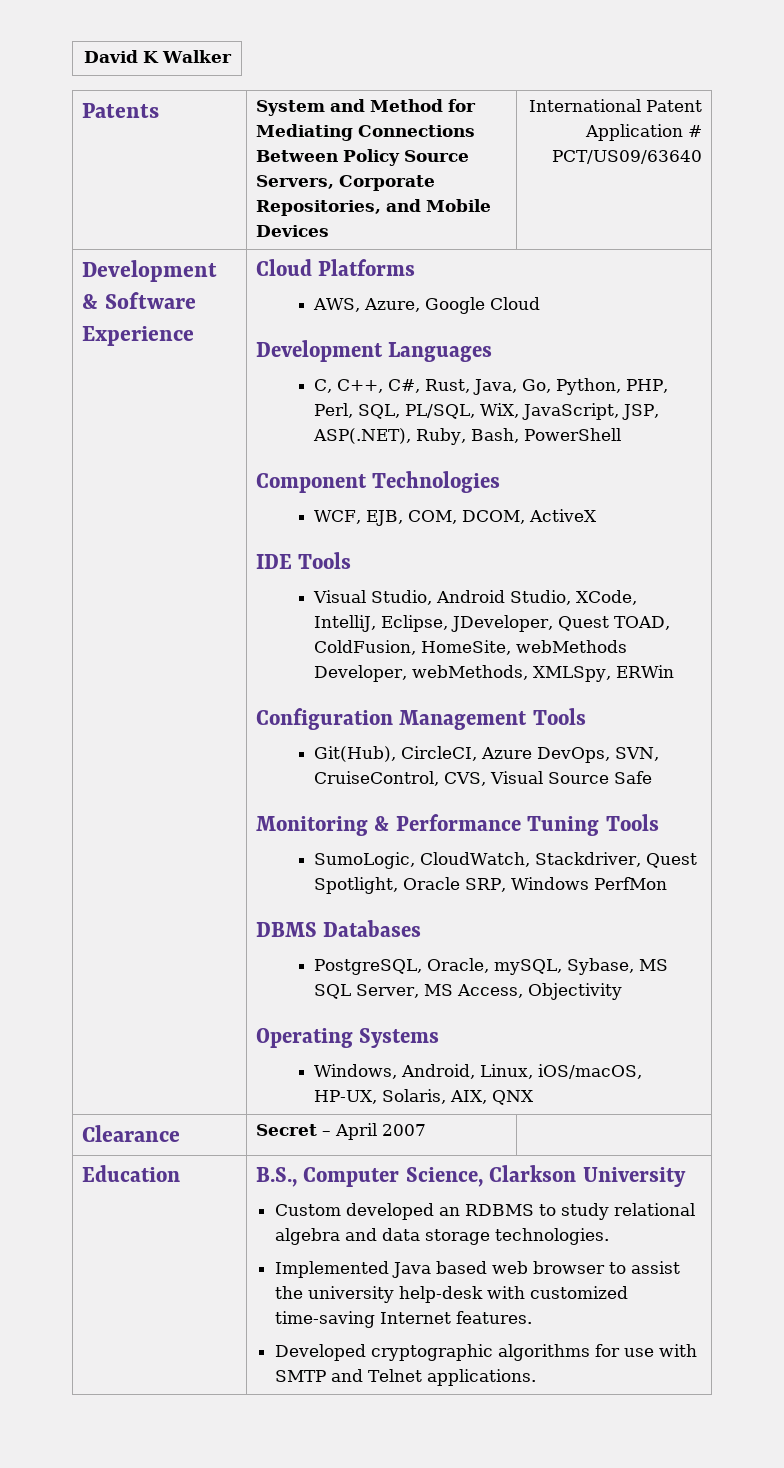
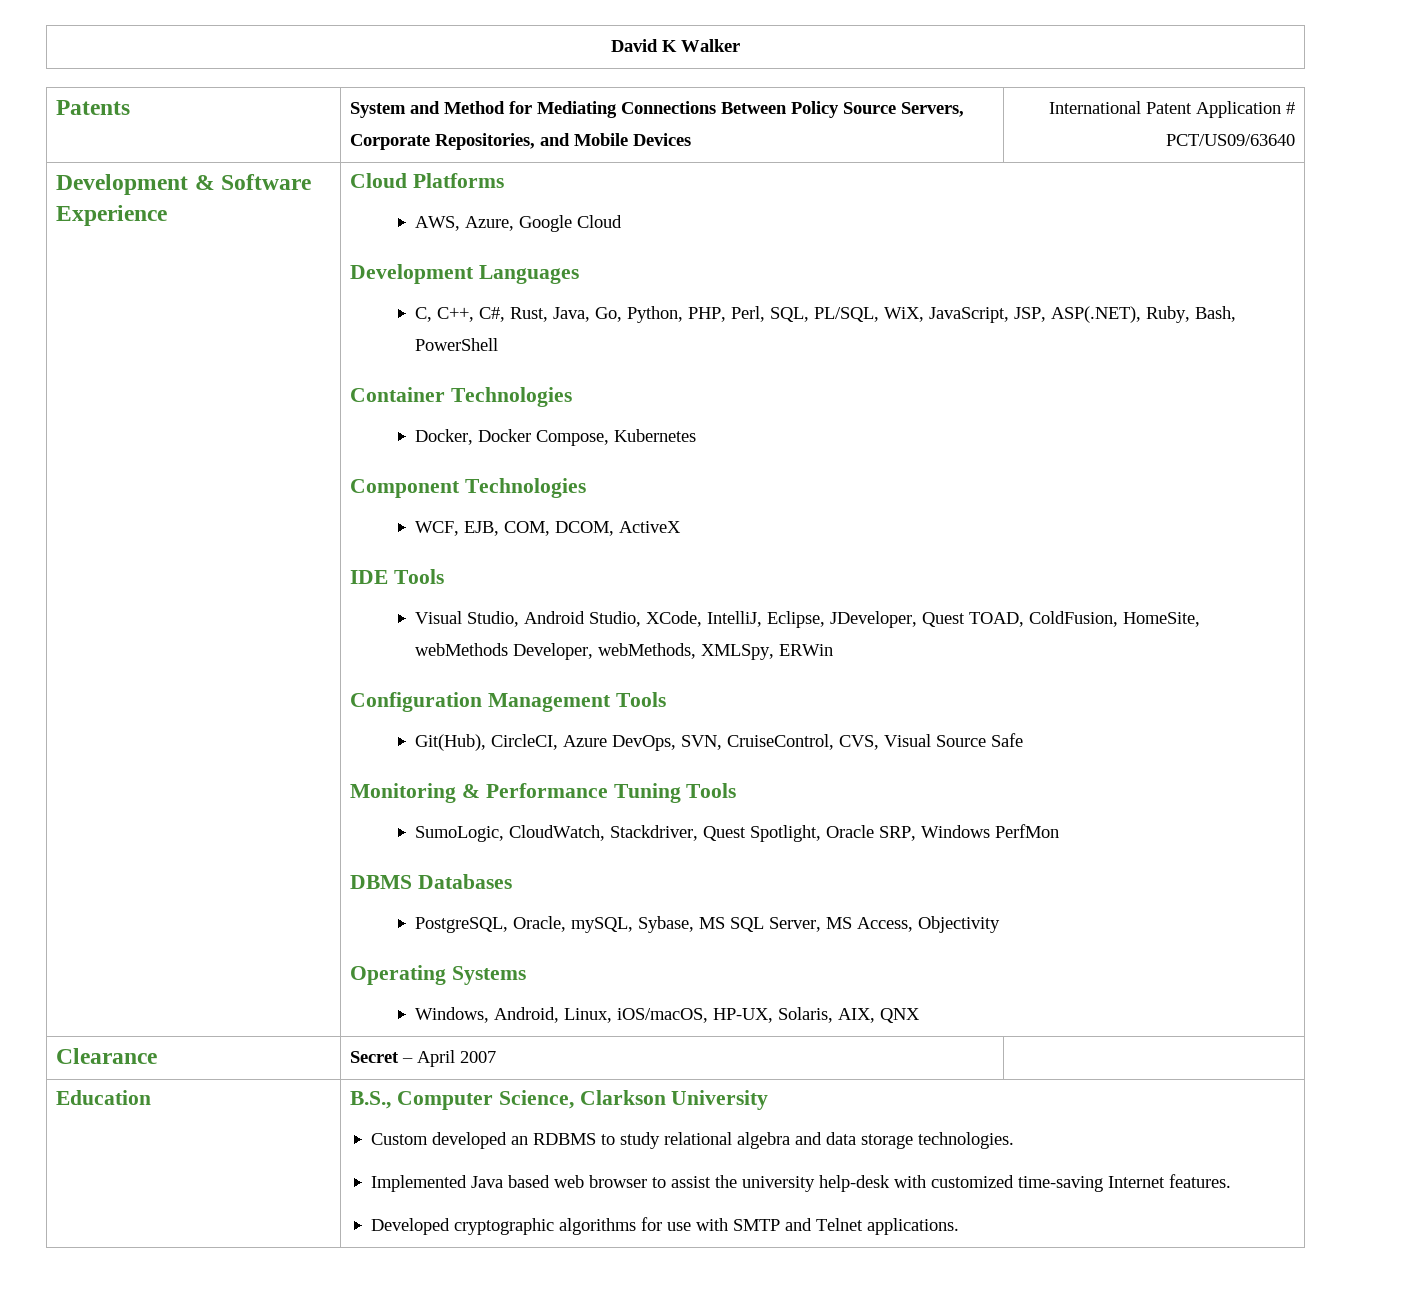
+ Container Technologies
+ Docker, Docker Compose, Kubernetes

